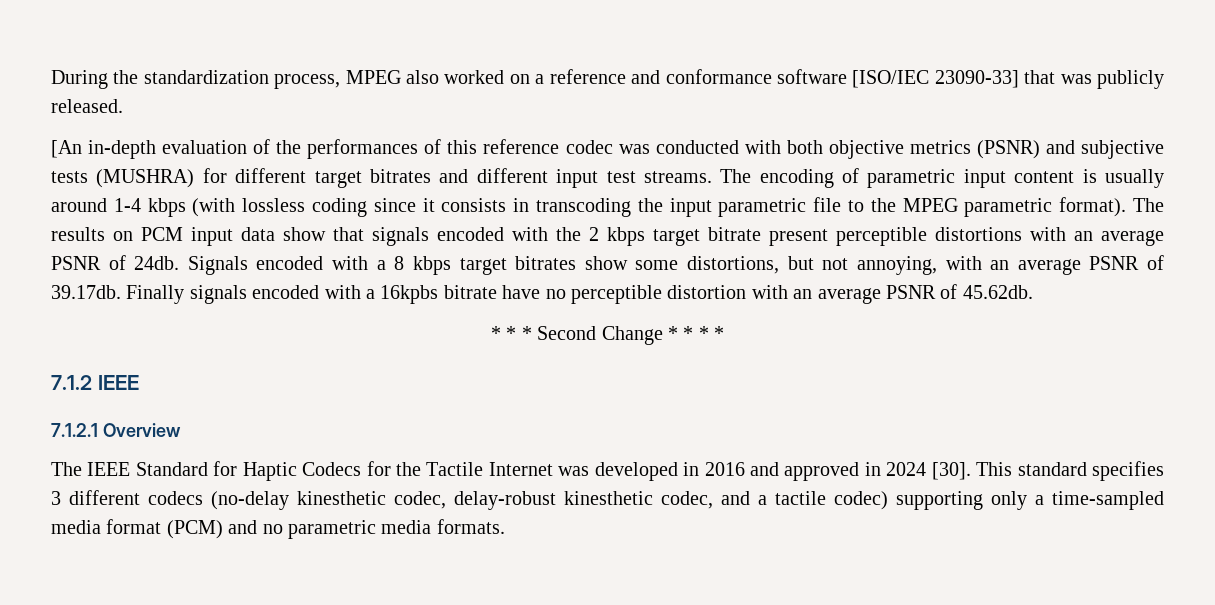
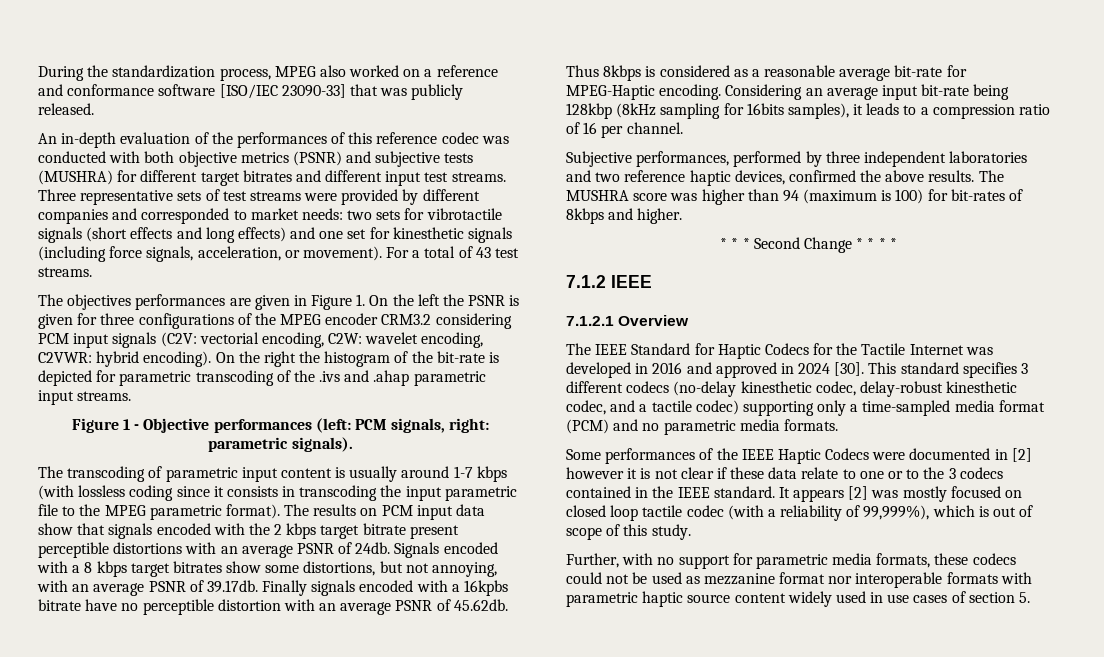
- [An in-depth evaluation of the performances of this reference codec was conducted with both objective metrics (PSNR) and subjective tests (MUSHRA) for different target bitrates and different input test streams.
+ An in-depth evaluation of the performances of this reference codec was conducted with both objective metrics (PSNR) and subjective tests (MUSHRA) for different target bitrates and different input test streams.
- The encoding of parametric input content is usually around 1-4 kbps (with lossless coding since it consists in transcoding the input parametric file to the MPEG parametric format).
+ Three representative sets of test streams were provided by different companies and corresponded to market needs: two sets for vibrotactile signals (short effects and long effects) and one set for kinesthetic signals (including force signals, acceleration, or movement). For a total of 43 test streams.
+ The objectives performances are given in Figure 1. On the left the PSNR is given for three configurations of the MPEG encoder CRM3.2 considering PCM input signals (C2V: vectorial encoding, C2W: wavelet encoding, C2VWR: hybrid encoding). On the right the histogram of the bit-rate is depicted for parametric transcoding of the .ivs and .ahap parametric input streams.
+ Figure 1 - Objective performances (left: PCM signals, right: parametric signals).
+ The transcoding of parametric input content is usually around 1-7 kbps (with lossless coding since it consists in transcoding the input parametric file to the MPEG parametric format).
- Signals encoded with a 8 kbps target bitrates show some distortions, but not annoying, with an average PSNR of 39.17db. Finally signals encoded with a 16kpbs bitrate have no perceptible distortion with an average PSNR of 45.62db.
+ Signals encoded with a 8 kbps target bitrates show some distortions, but not annoying, with an average PSNR of 39.17db. Finally signals encoded with a 16kpbs bitrate have no perceptible distortion with an average PSNR of 45.62db. Thus 8kbps is considered as a reasonable average bit-rate for MPEG-Haptic encoding. Considering an average input bit-rate being 128kbp (8kHz sampling for 16bits samples), it leads to a compression ratio of 16 per channel.
+ Subjective performances, performed by three independent laboratories and two reference haptic devices, confirmed the above results. The MUSHRA score was higher than 94 (maximum is 100) for bit-rates of 8kbps and higher.
+ Some performances of the IEEE Haptic Codecs were documented in [2] however it is not clear if these data relate to one or to the 3 codecs contained in the IEEE standard. It appears [2] was mostly focused on closed loop tactile codec (with a reliability of 99,999%), which is out of scope of this study.
+ Further, with no support for parametric media formats, these codecs could not be used as mezzanine format nor interoperable formats with parametric haptic source content widely used in use cases of section 5.

